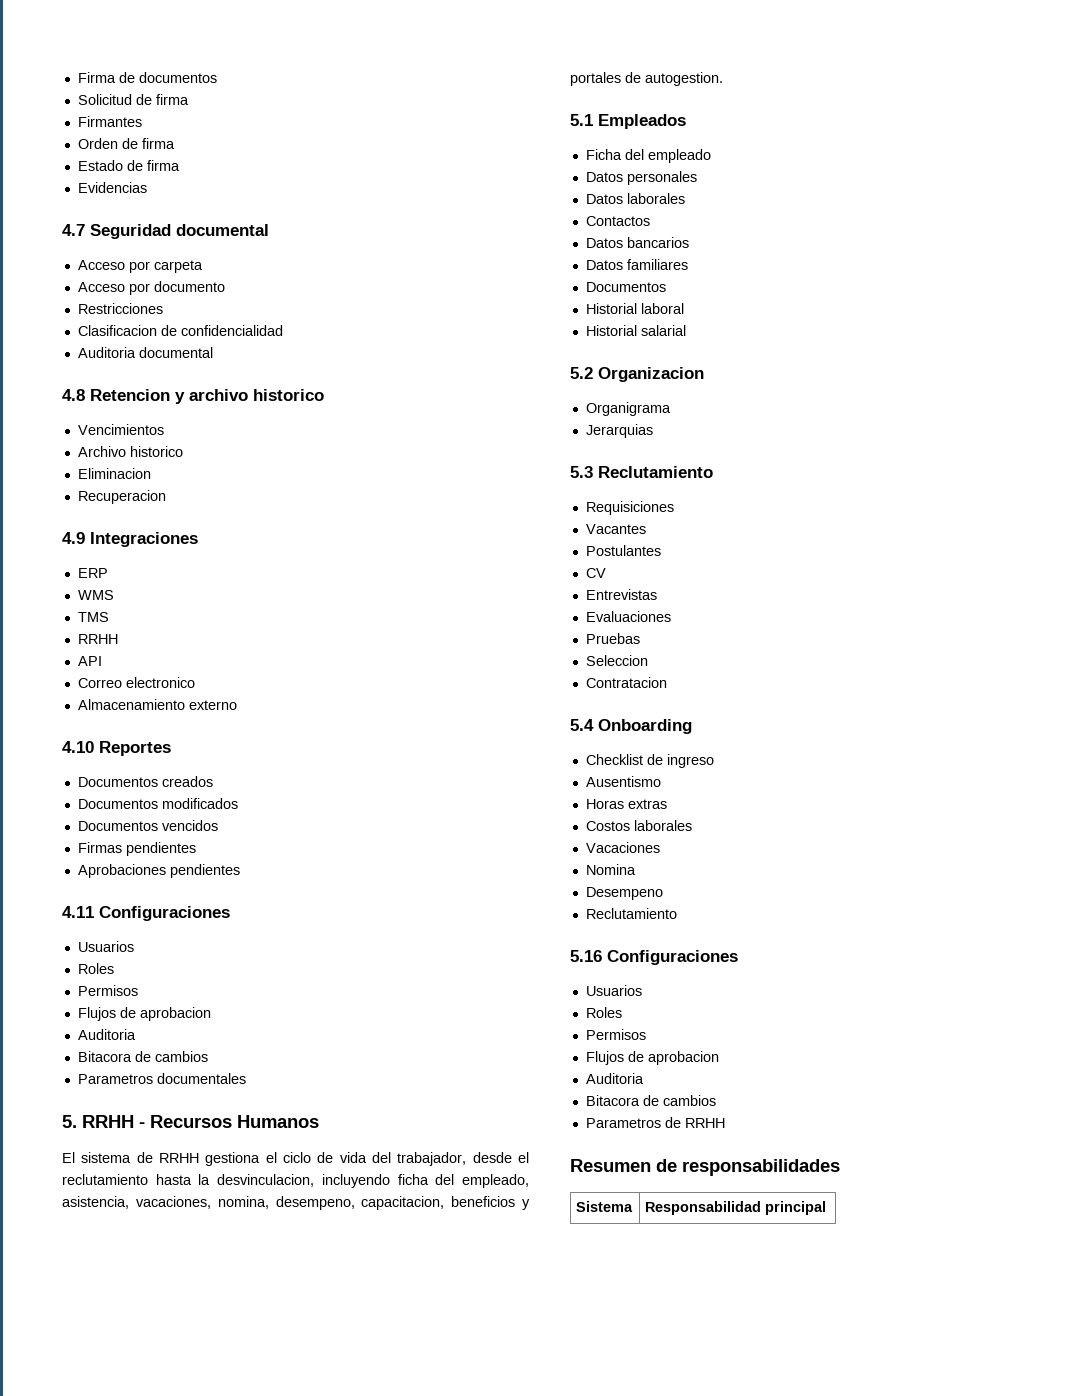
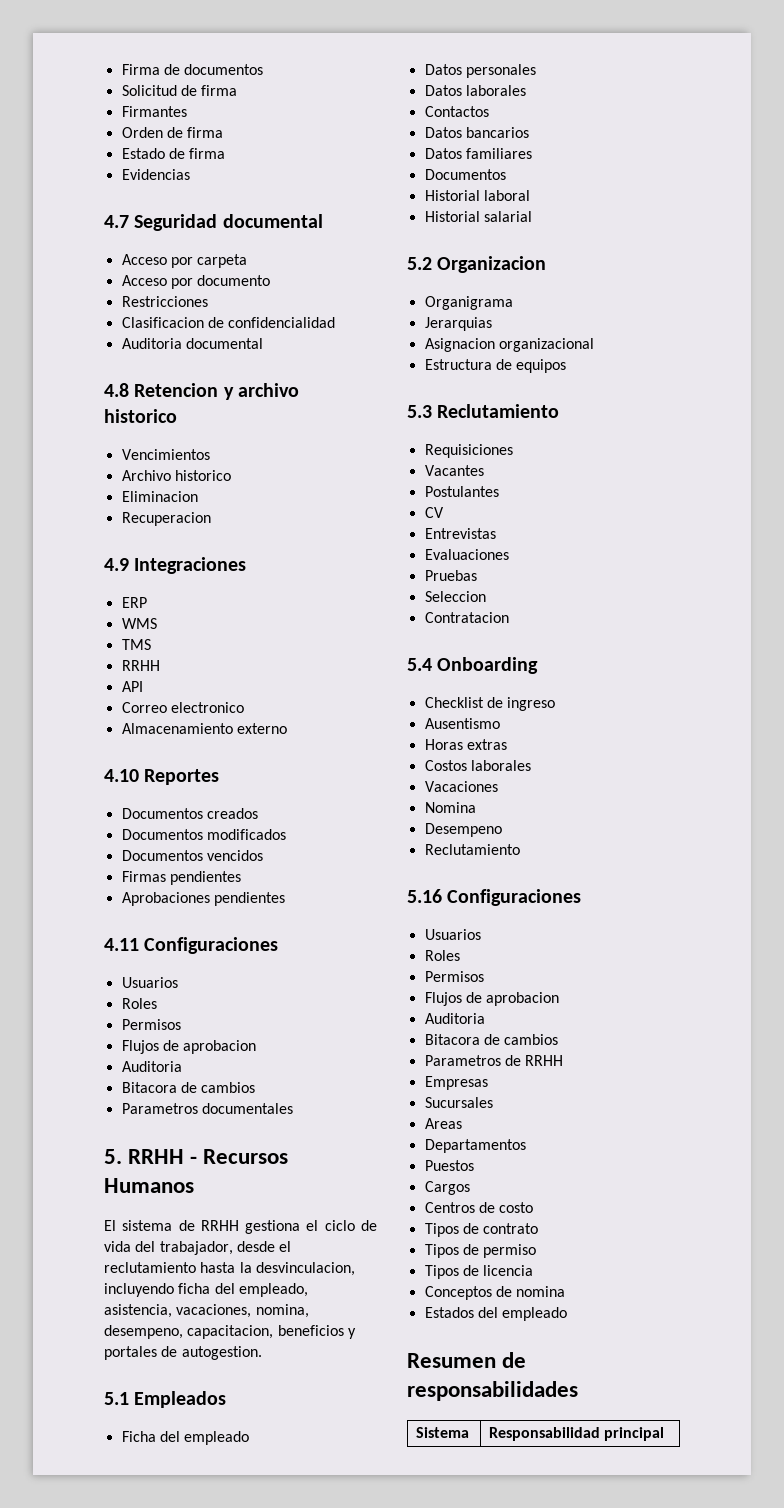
+ Asignacion organizacional
+ Estructura de equipos
+ Empresas
+ Sucursales
+ Areas
+ Departamentos
+ Puestos
+ Cargos
+ Centros de costo
+ Tipos de contrato
+ Tipos de permiso
+ Tipos de licencia
+ Conceptos de nomina
+ Estados del empleado

